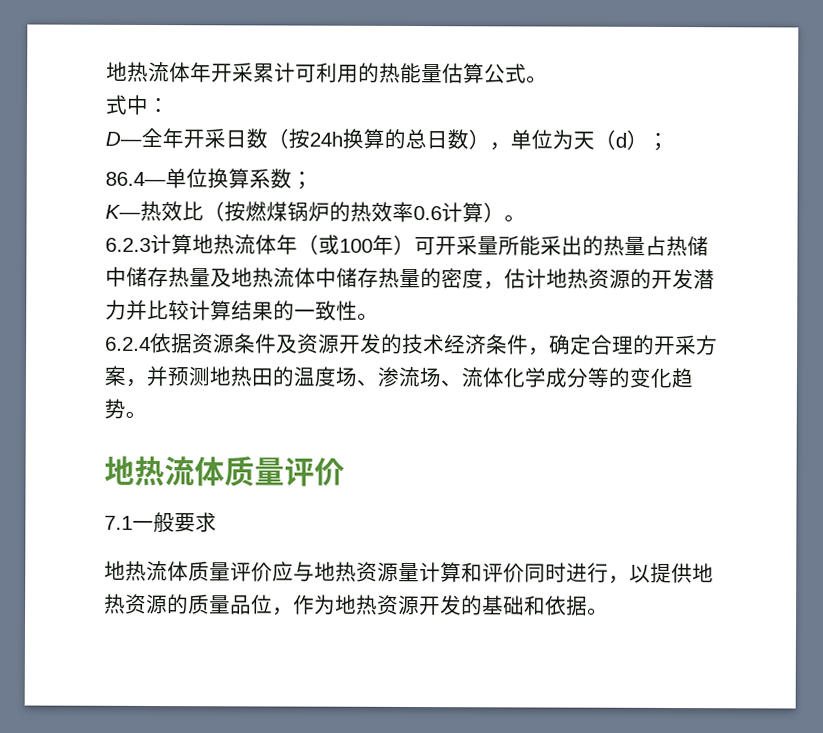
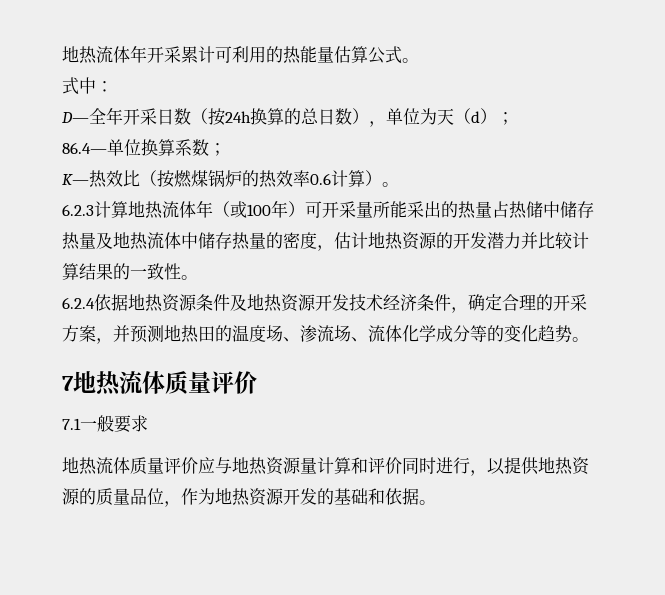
- 6.2.4依据资源条件及资源开发的技术经济条件，确定合理的开采方案，并预测地热田的温度场、渗流场、流体化学成分等的变化趋势。
- 地热流体质量评价
+ 6.2.4依据地热资源条件及地热资源开发技术经济条件，确定合理的开采方案，并预测地热田的温度场、渗流场、流体化学成分等的变化趋势。
+ 7地热流体质量评价

